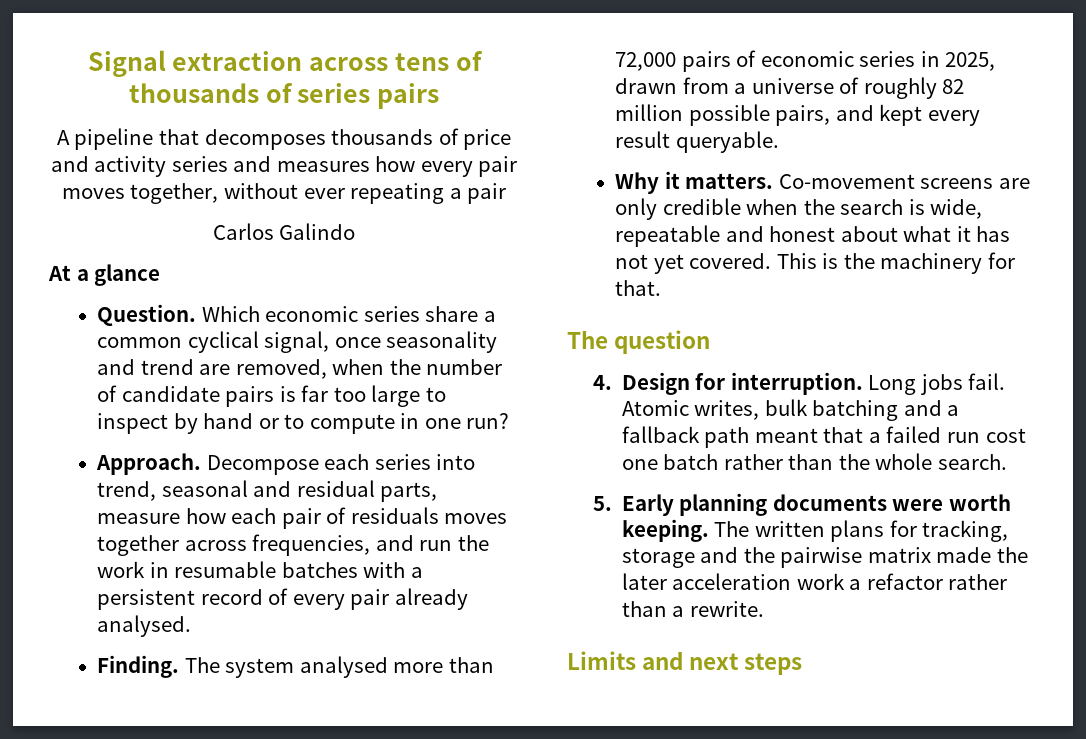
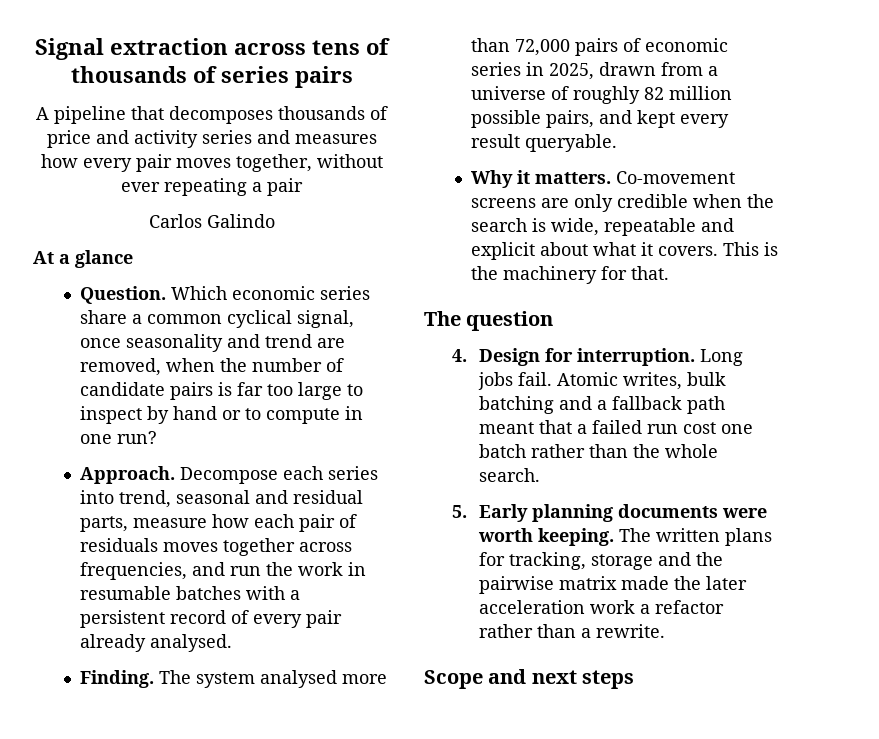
- Co-movement screens are only credible when the search is wide, repeatable and honest about what it has not yet covered.
+ Co-movement screens are only credible when the search is wide, repeatable and explicit about what it covers.
- Limits and next steps
+ Scope and next steps

